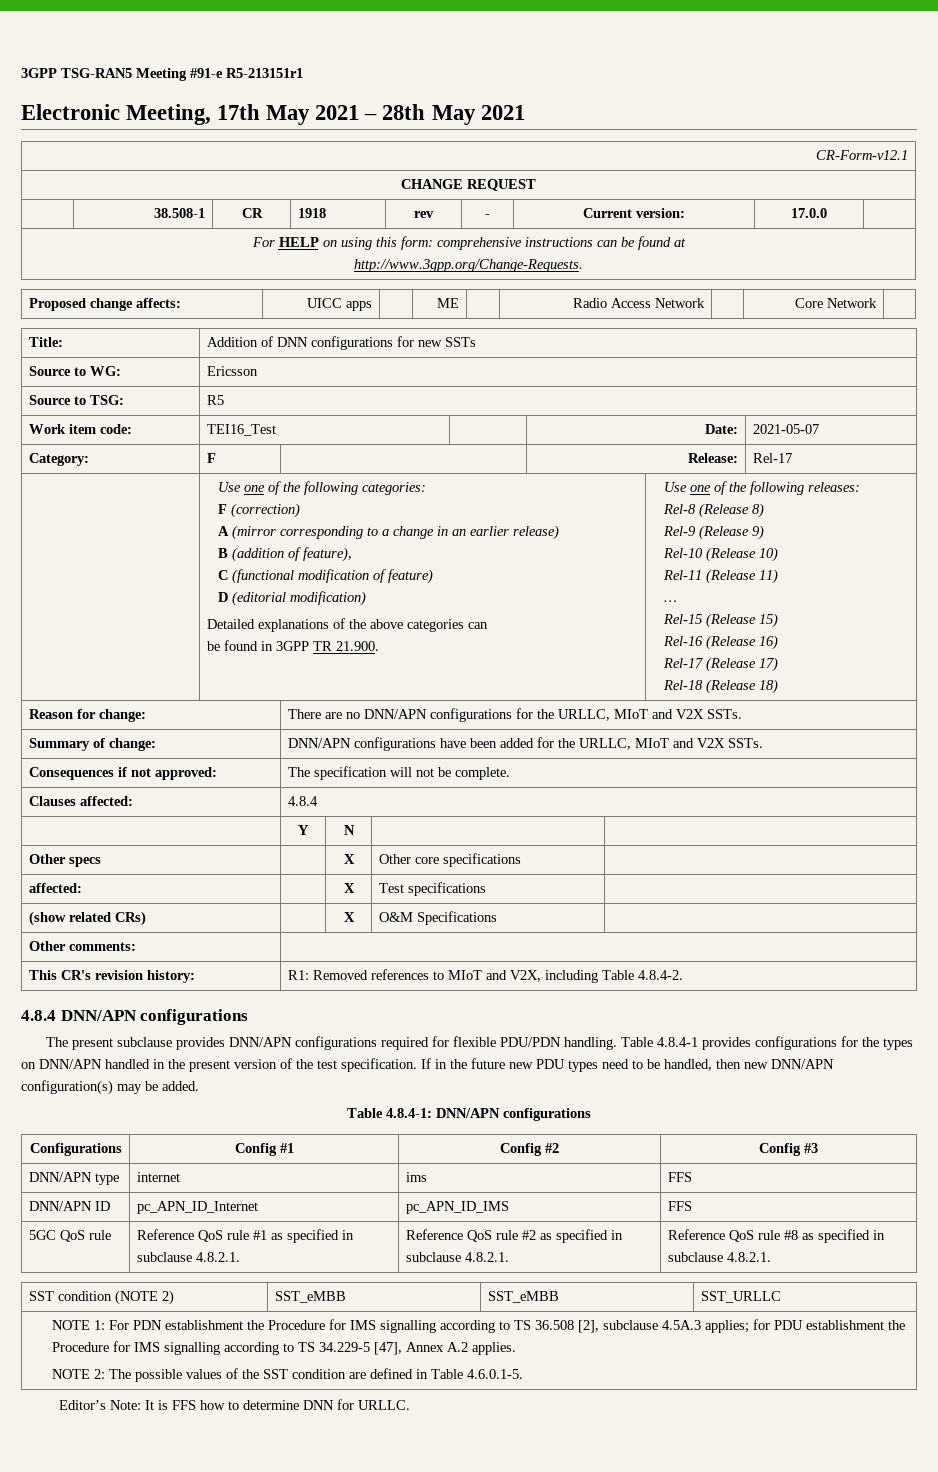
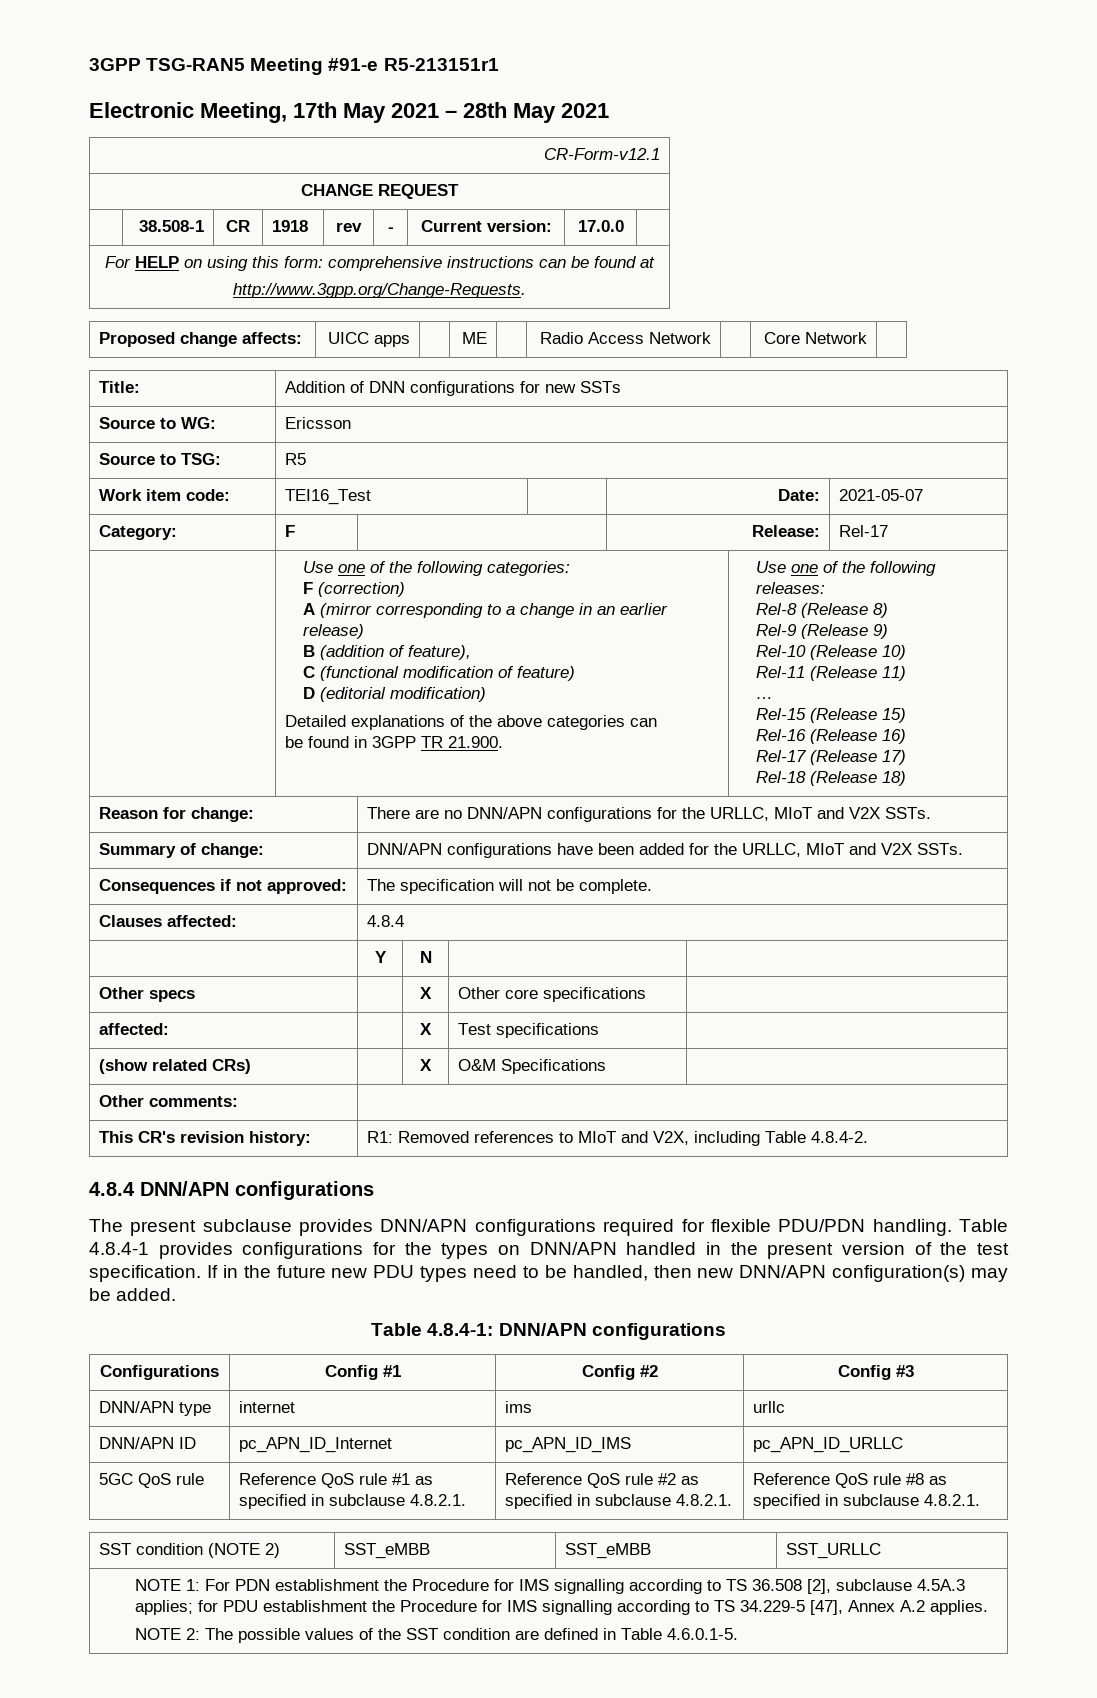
- DNN/APN type | internet | ims | FFS
+ DNN/APN type | internet | ims | urllc
- DNN/APN ID | pc_APN_ID_Internet | pc_APN_ID_IMS | FFS
+ DNN/APN ID | pc_APN_ID_Internet | pc_APN_ID_IMS | pc_APN_ID_URLLC
- Editor’s Note: It is FFS how to determine DNN for URLLC.

